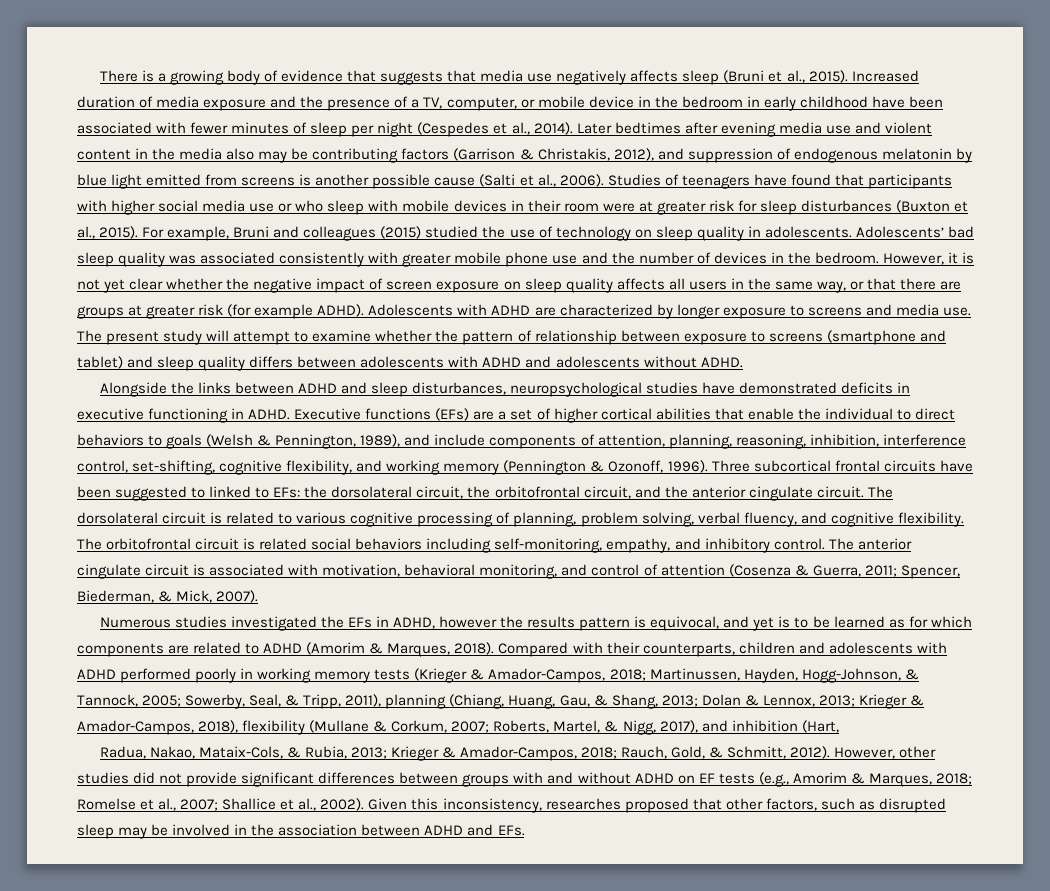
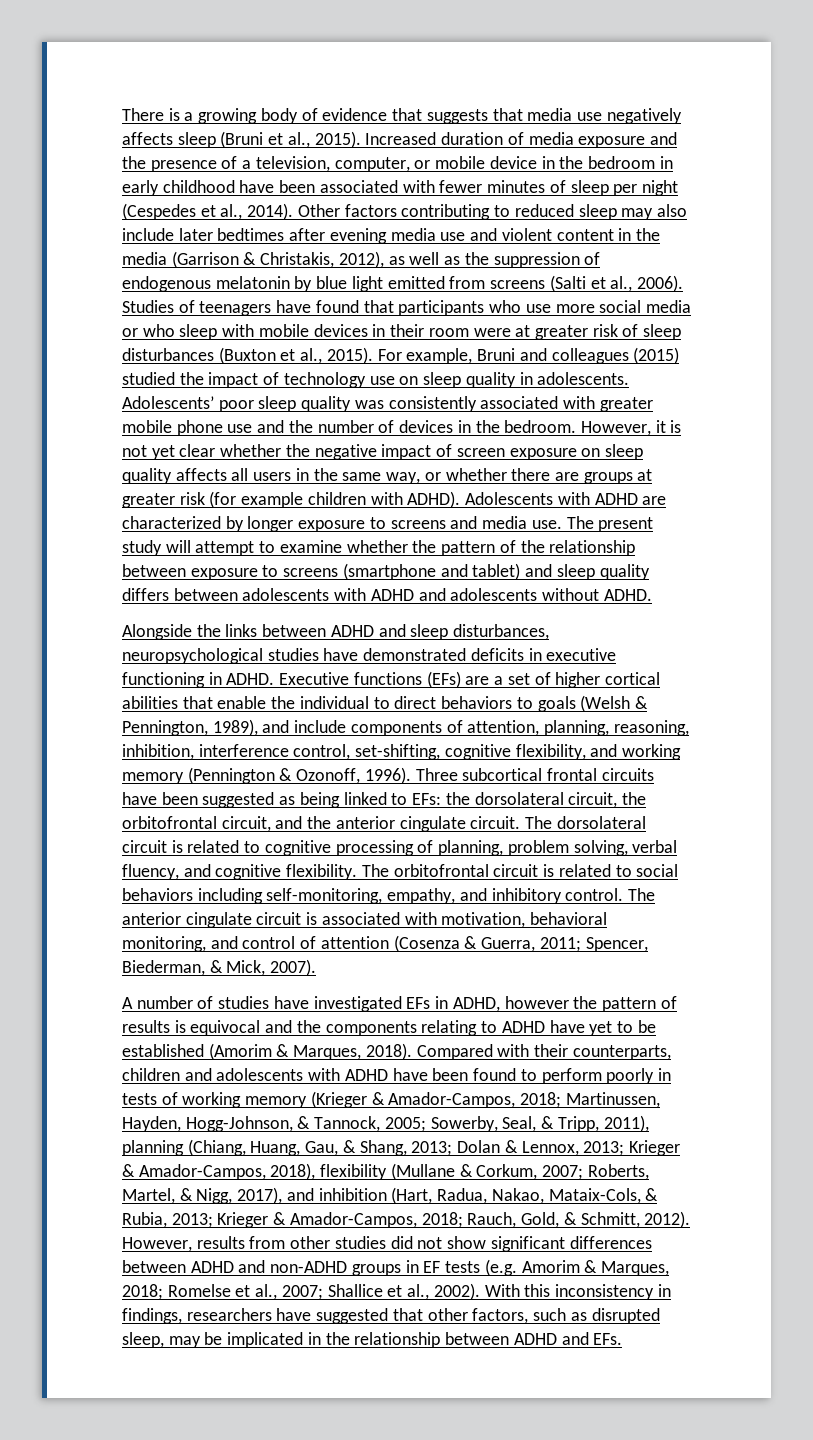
- Increased duration of media exposure and the presence of a TV, computer, or mobile device in the bedroom in early childhood have been associated with fewer minutes of sleep per night (Cespedes et al., 2014).
+ Increased duration of media exposure and the presence of a television, computer, or mobile device in the bedroom in early childhood have been associated with fewer minutes of sleep per night (Cespedes et al., 2014).
- Later bedtimes after evening media use and violent content in the media also may be contributing factors (Garrison & Christakis, 2012), and suppression of endogenous melatonin by blue light emitted from screens is another possible cause (Salti et al., 2006).
+ Other factors contributing to reduced sleep may also include later bedtimes after evening media use and violent content in the media (Garrison & Christakis, 2012), as well as the suppression of endogenous melatonin by blue light emitted from screens (Salti et al., 2006).
- Studies of teenagers have found that participants with higher social media use or who sleep with mobile devices in their room were at greater risk for sleep disturbances (Buxton et al., 2015).
+ Studies of teenagers have found that participants who use more social media or who sleep with mobile devices in their room were at greater risk of sleep disturbances (Buxton et al., 2015).
- For example, Bruni and colleagues (2015) studied the use of technology on sleep quality in adolescents.
+ For example, Bruni and colleagues (2015) studied the impact of technology use on sleep quality in adolescents.
- Adolescents’ bad sleep quality was associated consistently with greater mobile phone use and the number of devices in the bedroom.
+ Adolescents’ poor sleep quality was consistently associated with greater mobile phone use and the number of devices in the bedroom.
- However, it is not yet clear whether the negative impact of screen exposure on sleep quality affects all users in the same way, or that there are groups at greater risk (for example ADHD).
+ However, it is not yet clear whether the negative impact of screen exposure on sleep quality affects all users in the same way, or whether there are groups at greater risk (for example children with ADHD).
- The present study will attempt to examine whether the pattern of relationship between exposure to screens (smartphone and tablet) and sleep quality differs between adolescents with ADHD and adolescents without ADHD.
+ The present study will attempt to examine whether the pattern of the relationship between exposure to screens (smartphone and tablet) and sleep quality differs between adolescents with ADHD and adolescents without ADHD.
- Three subcortical frontal circuits have been suggested to linked to EFs: the dorsolateral circuit, the orbitofrontal circuit, and the anterior cingulate circuit.
+ Three subcortical frontal circuits have been suggested as being linked to EFs: the dorsolateral circuit, the orbitofrontal circuit, and the anterior cingulate circuit.
- The dorsolateral circuit is related to various cognitive processing of planning, problem solving, verbal fluency, and cognitive flexibility.
+ The dorsolateral circuit is related to cognitive processing of planning, problem solving, verbal fluency, and cognitive flexibility.
- The orbitofrontal circuit is related social behaviors including self-monitoring, empathy, and inhibitory control.
+ The orbitofrontal circuit is related to social behaviors including self-monitoring, empathy, and inhibitory control.
- Numerous studies investigated the EFs in ADHD, however the results pattern is equivocal, and yet is to be learned as for which components are related to ADHD (Amorim & Marques, 2018).
+ A number of studies have investigated EFs in ADHD, however the pattern of results is equivocal and the components relating to ADHD have yet to be established (Amorim & Marques, 2018).
- Compared with their counterparts, children and adolescents with ADHD performed poorly in working memory tests (Krieger & Amador-Campos, 2018;
+ Compared with their counterparts, children and adolescents with ADHD have been found to perform poorly in tests of working memory (Krieger & Amador-Campos, 2018;
- Roberts, Martel, & Nigg, 2017), and inhibition (Hart,
- Radua, Nakao, Mataix-Cols, & Rubia, 2013;
+ Roberts, Martel, & Nigg, 2017), and inhibition (Hart, Radua, Nakao, Mataix-Cols, & Rubia, 2013;
- However, other studies did not provide significant differences between groups with and without ADHD on EF tests (e.g., Amorim & Marques, 2018; Romelse et al., 2007; Shallice et al., 2002).
+ However, results from other studies did not show significant differences between ADHD and non-ADHD groups in EF tests (e.g. Amorim & Marques, 2018; Romelse et al., 2007; Shallice et al., 2002).
- Given this inconsistency, researches proposed that other factors, such as disrupted sleep may be involved in the association between ADHD and EFs.
+ With this inconsistency in findings, researchers have suggested that other factors, such as disrupted sleep, may be implicated in the relationship between ADHD and EFs.

